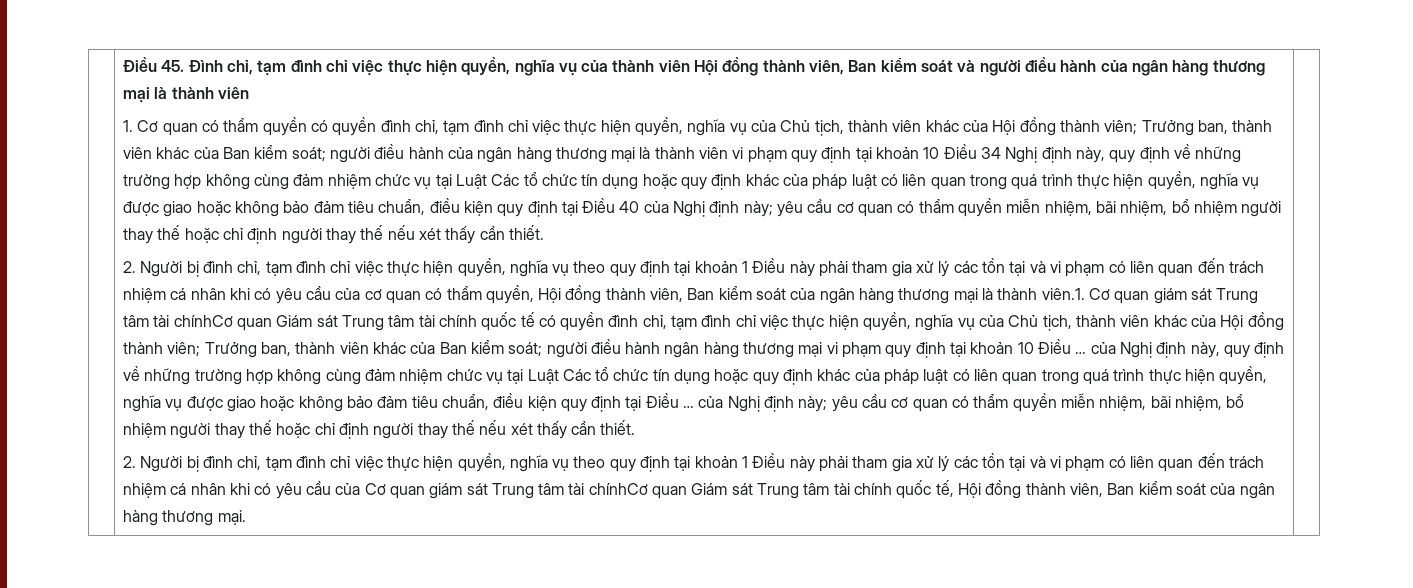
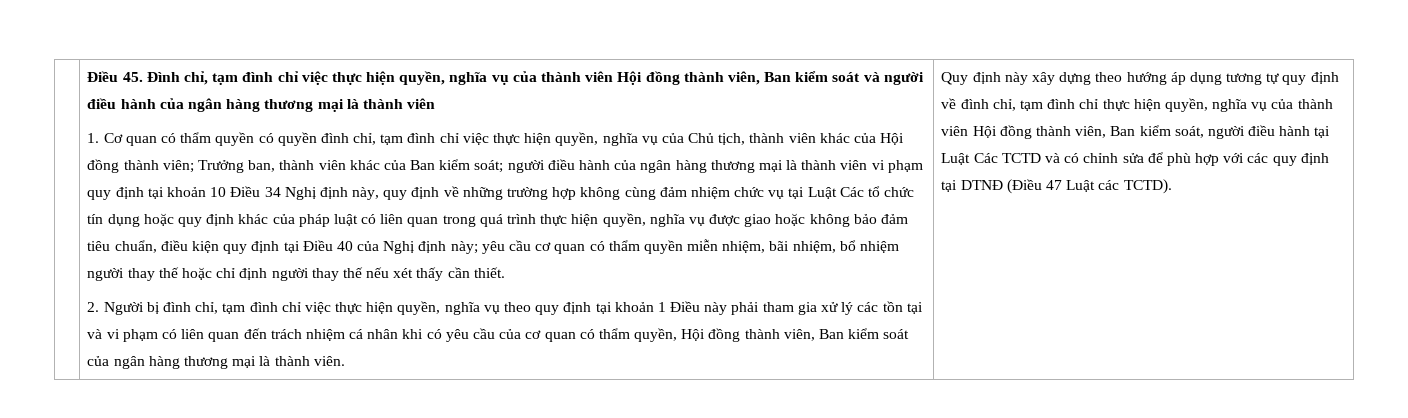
- 2. Người bị đình chỉ, tạm đình chỉ việc thực hiện quyền, nghĩa vụ theo quy định tại khoản 1 Điều này phải tham gia xử lý các tồn tại và vi phạm có liên quan đến trách nhiệm cá nhân khi có yêu cầu của cơ quan có thẩm quyền, Hội đồng thành viên, Ban kiểm soát của ngân hàng thương mại là thành viên.1. Cơ quan giám sát Trung tâm tài chínhCơ quan Giám sát Trung tâm tài chính quốc tế có quyền đình chỉ, tạm đình chỉ việc thực hiện quyền, nghĩa vụ của Chủ tịch, thành viên khác của Hội đồng thành viên; Trưởng ban, thành viên khác của Ban kiểm soát; người điều hành ngân hàng thương mại vi phạm quy định tại khoản 10 Điều … của Nghị định này, quy định về những trường hợp không cùng đảm nhiệm chức vụ tại Luật Các tổ chức tín dụng hoặc quy định khác của pháp luật có liên quan trong quá trình thực hiện quyền, nghĩa vụ được giao hoặc không bảo đảm tiêu chuẩn, điều kiện quy định tại Điều … của Nghị định này; yêu cầu cơ quan có thẩm quyền miễn nhiệm, bãi nhiệm, bổ nhiệm người thay thế hoặc chỉ định người thay thế nếu xét thấy cần thiết.
- 2. Người bị đình chỉ, tạm đình chỉ việc thực hiện quyền, nghĩa vụ theo quy định tại khoản 1 Điều này phải tham gia xử lý các tồn tại và vi phạm có liên quan đến trách nhiệm cá nhân khi có yêu cầu của Cơ quan giám sát Trung tâm tài chínhCơ quan Giám sát Trung tâm tài chính quốc tế, Hội đồng thành viên, Ban kiểm soát của ngân hàng thương mại.
+ 2. Người bị đình chỉ, tạm đình chỉ việc thực hiện quyền, nghĩa vụ theo quy định tại khoản 1 Điều này phải tham gia xử lý các tồn tại và vi phạm có liên quan đến trách nhiệm cá nhân khi có yêu cầu của cơ quan có thẩm quyền, Hội đồng thành viên, Ban kiểm soát của ngân hàng thương mại là thành viên. | Quy định này xây dựng theo hướng áp dụng tương tự quy định về đình chỉ, tạm đình chỉ thực hiện quyền, nghĩa vụ của thành viên Hội đồng thành viên, Ban kiểm soát, người điều hành tại Luật Các TCTD và có chỉnh sửa để phù hợp với các quy định tại DTNĐ (Điều 47 Luật các TCTD).

